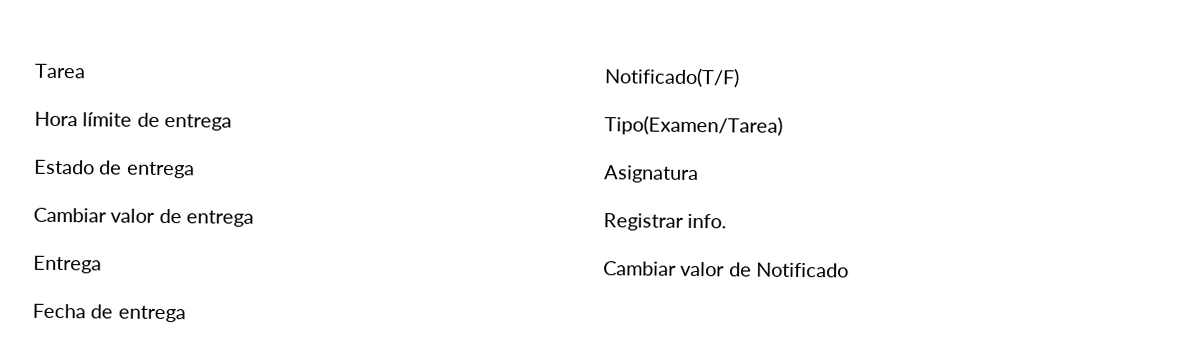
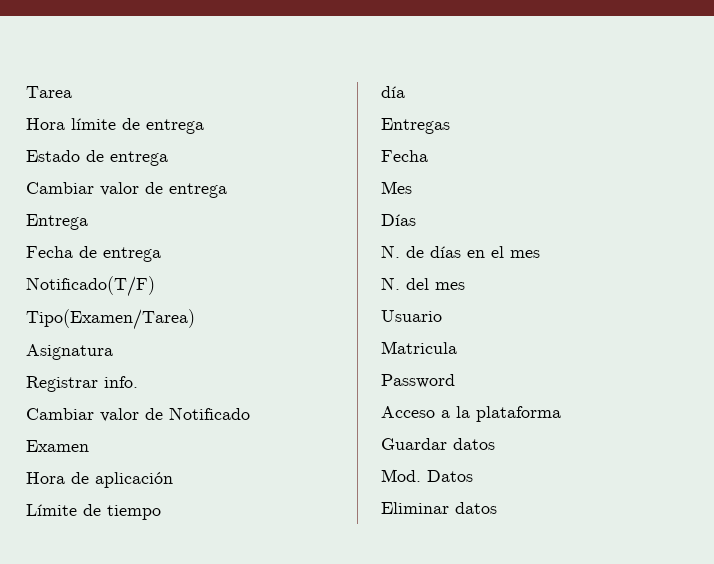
+ Examen
+ Hora de aplicación
+ Límite de tiempo
+ día
+ Entregas
+ Fecha
+ Mes
+ Días
+ N. de días en el mes
+ N. del mes
+ Usuario
+ Matricula
+ Password
+ Acceso a la plataforma
+ Guardar datos
+ Mod. Datos
+ Eliminar datos

